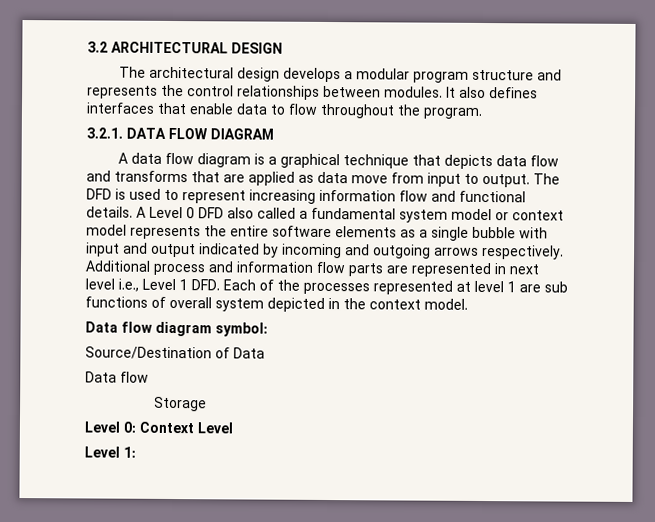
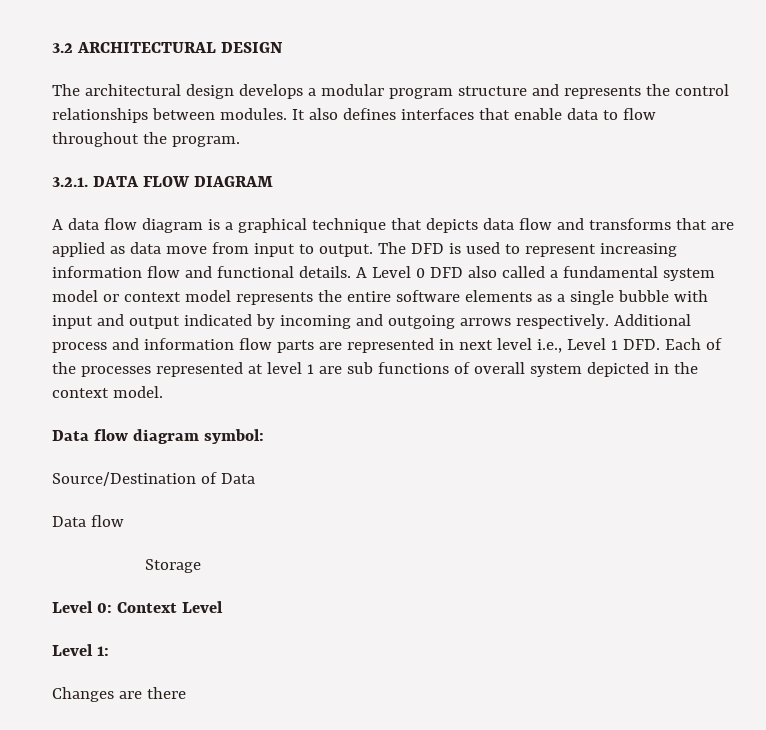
+ Changes are there

